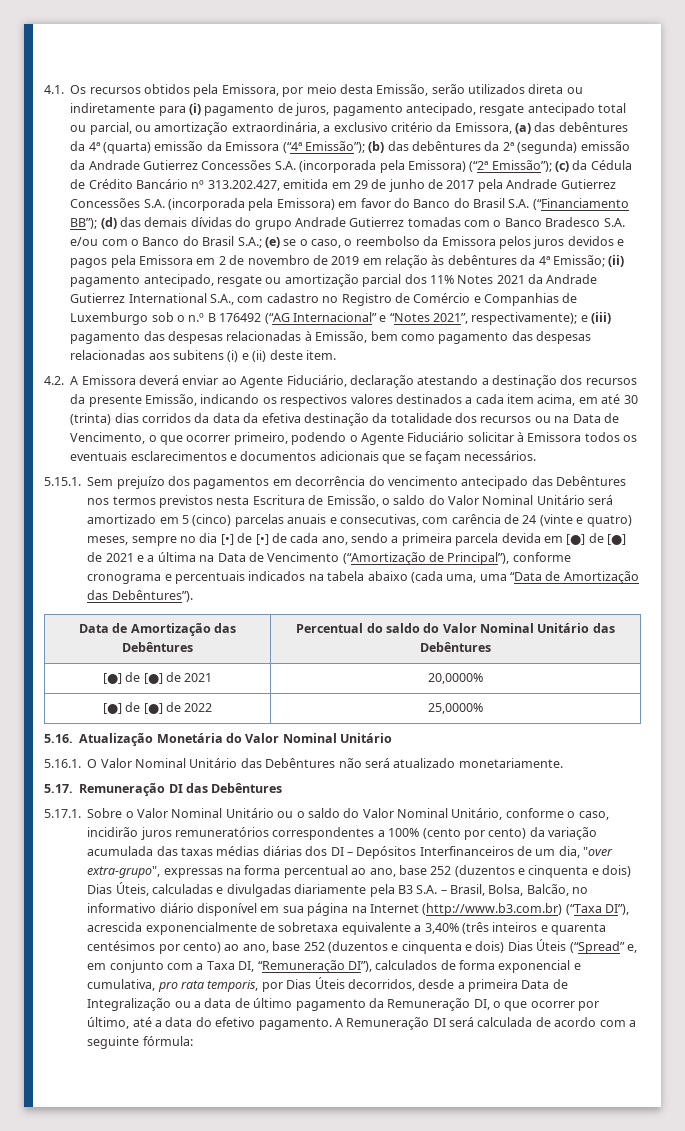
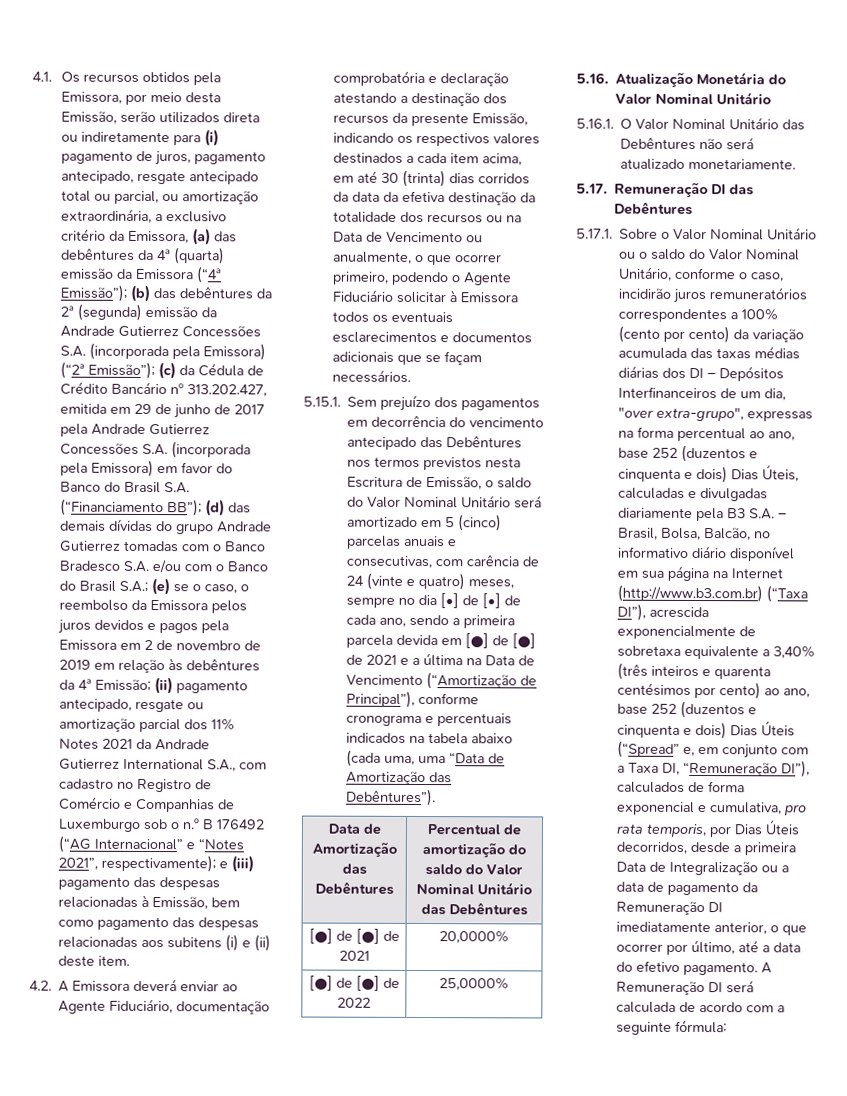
- 4.2. A Emissora deverá enviar ao Agente Fiduciário, declaração atestando a destinação dos recursos da presente Emissão, indicando os respectivos valores destinados a cada item acima, em até 30 (trinta) dias corridos da data da efetiva destinação da totalidade dos recursos ou na Data de Vencimento, o que ocorrer primeiro, podendo o Agente Fiduciário solicitar à Emissora todos os eventuais esclarecimentos e documentos adicionais que se façam necessários.
+ 4.2. A Emissora deverá enviar ao Agente Fiduciário, documentação comprobatória e declaração atestando a destinação dos recursos da presente Emissão, indicando os respectivos valores destinados a cada item acima, em até 30 (trinta) dias corridos da data da efetiva destinação da totalidade dos recursos ou na Data de Vencimento ou anualmente, o que ocorrer primeiro, podendo o Agente Fiduciário solicitar à Emissora todos os eventuais esclarecimentos e documentos adicionais que se façam necessários.
- Data de Amortização das Debêntures | Percentual do saldo do Valor Nominal Unitário das Debêntures
+ Data de Amortização das Debêntures | Percentual de amortização do saldo do Valor Nominal Unitário das Debêntures
- 5.17.1. Sobre o Valor Nominal Unitário ou o saldo do Valor Nominal Unitário, conforme o caso, incidirão juros remuneratórios correspondentes a 100% (cento por cento) da variação acumulada das taxas médias diárias dos DI – Depósitos Interfinanceiros de um dia, "over extra-grupo", expressas na forma percentual ao ano, base 252 (duzentos e cinquenta e dois) Dias Úteis, calculadas e divulgadas diariamente pela B3 S.A. – Brasil, Bolsa, Balcão, no informativo diário disponível em sua página na Internet (http://www.b3.com.br) (“Taxa DI”), acrescida exponencialmente de sobretaxa equivalente a 3,40% (três inteiros e quarenta centésimos por cento) ao ano, base 252 (duzentos e cinquenta e dois) Dias Úteis (“Spread” e, em conjunto com a Taxa DI, “Remuneração DI”), calculados de forma exponencial e cumulativa, pro rata temporis, por Dias Úteis decorridos, desde a primeira Data de Integralização ou a data de último pagamento da Remuneração DI, o que ocorrer por último, até a data do efetivo pagamento.
+ 5.17.1. Sobre o Valor Nominal Unitário ou o saldo do Valor Nominal Unitário, conforme o caso, incidirão juros remuneratórios correspondentes a 100% (cento por cento) da variação acumulada das taxas médias diárias dos DI – Depósitos Interfinanceiros de um dia, "over extra-grupo", expressas na forma percentual ao ano, base 252 (duzentos e cinquenta e dois) Dias Úteis, calculadas e divulgadas diariamente pela B3 S.A. – Brasil, Bolsa, Balcão, no informativo diário disponível em sua página na Internet (http://www.b3.com.br) (“Taxa DI”), acrescida exponencialmente de sobretaxa equivalente a 3,40% (três inteiros e quarenta centésimos por cento) ao ano, base 252 (duzentos e cinquenta e dois) Dias Úteis (“Spread” e, em conjunto com a Taxa DI, “Remuneração DI”), calculados de forma exponencial e cumulativa, pro rata temporis, por Dias Úteis decorridos, desde a primeira Data de Integralização ou a data de pagamento da Remuneração DI imediatamente anterior, o que ocorrer por último, até a data do efetivo pagamento.

